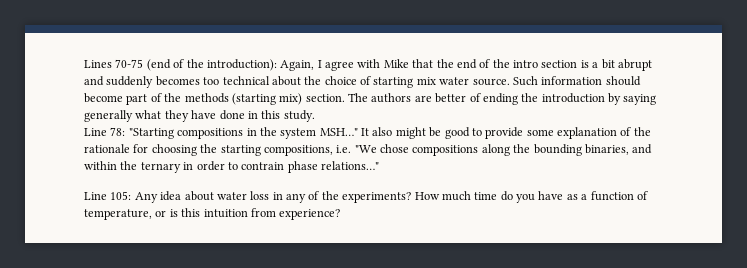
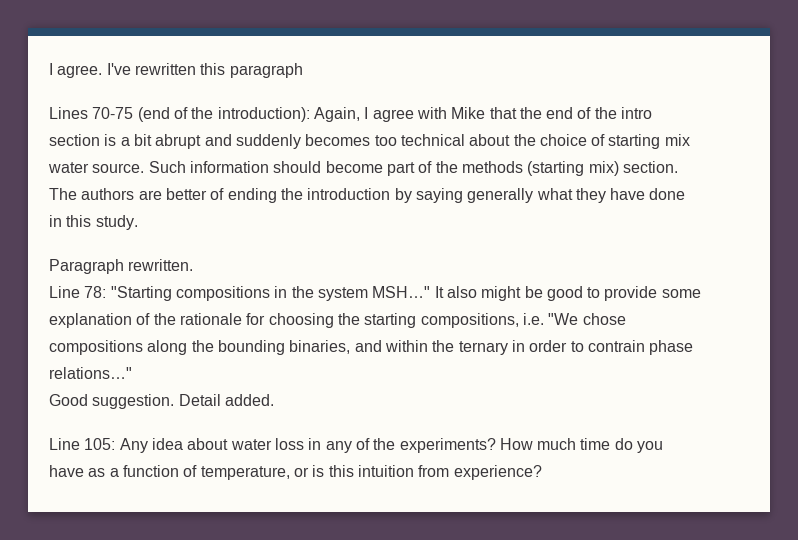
+ I agree. I've rewritten this paragraph
+ Paragraph rewritten.
+ Good suggestion. Detail added.

